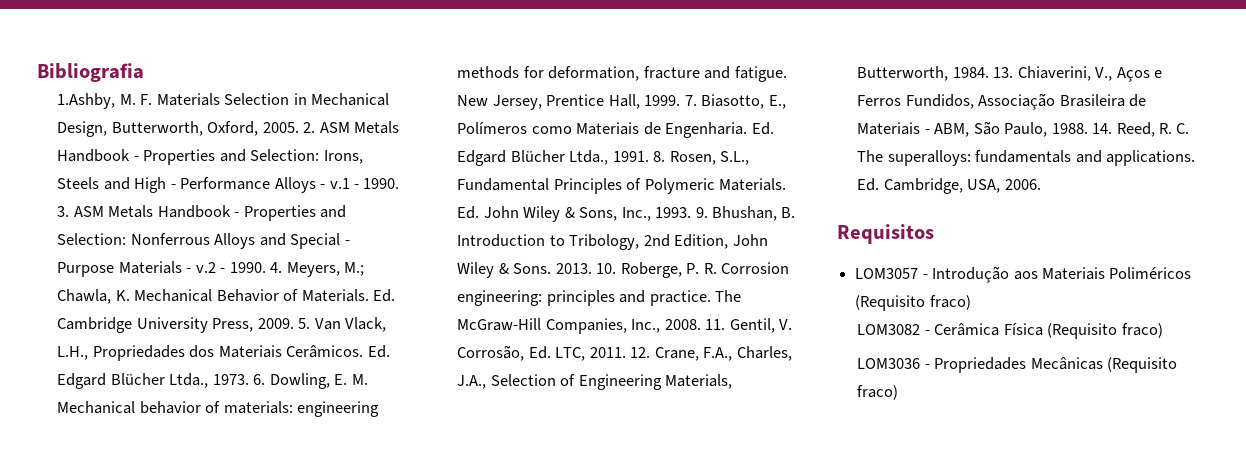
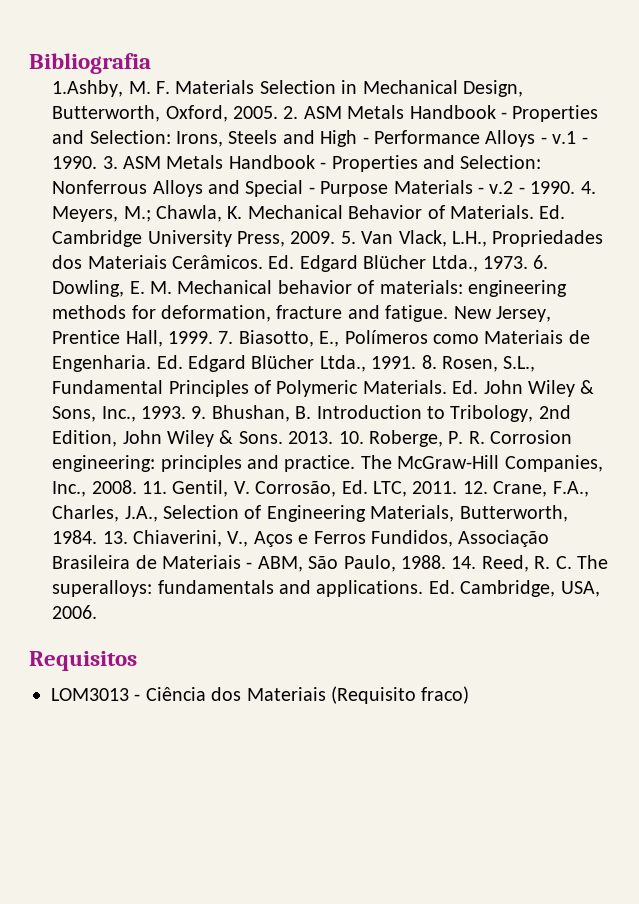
- LOM3057 - Introdução aos Materiais Poliméricos (Requisito fraco)
- LOM3082 - Cerâmica Física (Requisito fraco)
- LOM3036 - Propriedades Mecânicas (Requisito fraco)
+ LOM3013 - Ciência dos Materiais (Requisito fraco)

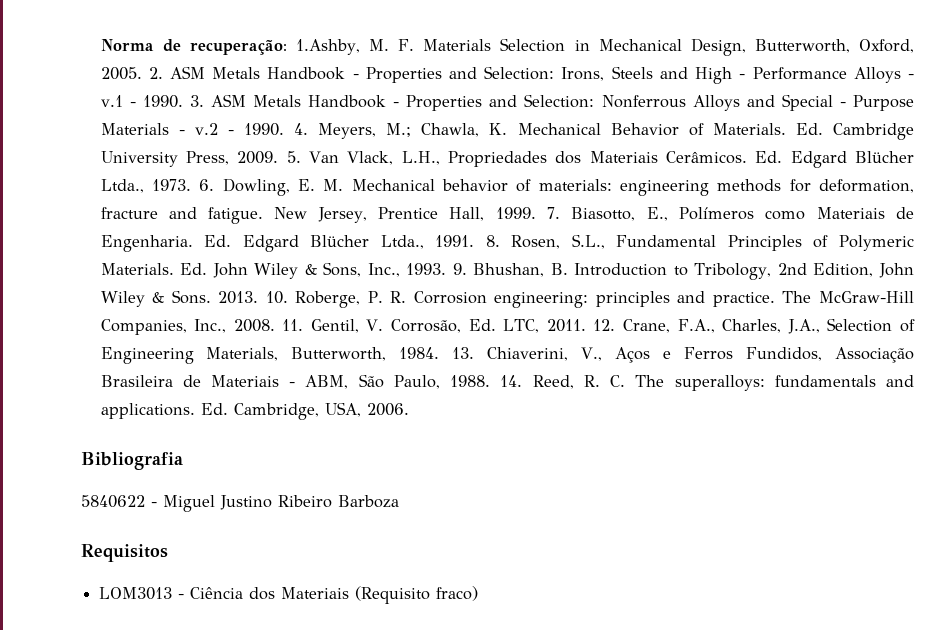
- Bibliografia
- 1.Ashby, M. F. Materials Selection in Mechanical Design, Butterworth, Oxford, 2005.
+ Norma de recuperação: 1.Ashby, M. F. Materials Selection in Mechanical Design, Butterworth, Oxford, 2005.
+ Bibliografia
+ 5840622 - Miguel Justino Ribeiro Barboza

